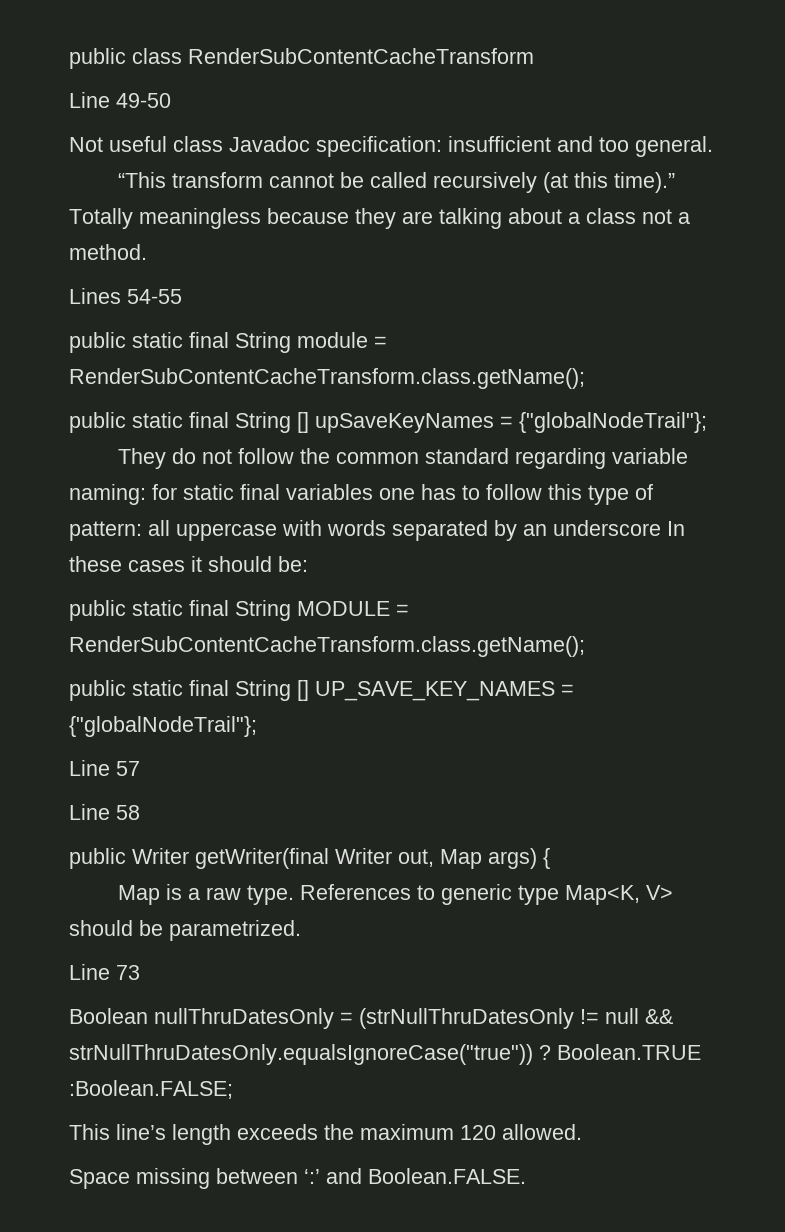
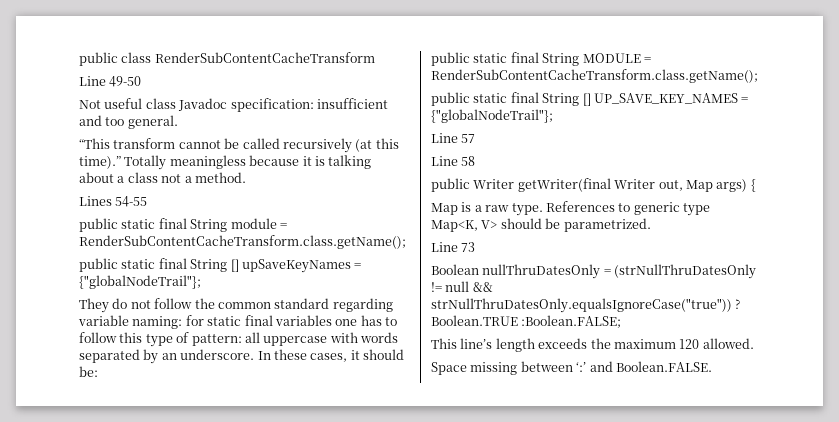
- Totally meaningless because they are talking about a class not a method.
+ Totally meaningless because it is talking about a class not a method.
- They do not follow the common standard regarding variable naming: for static final variables one has to follow this type of pattern: all uppercase with words separated by an underscore In these cases it should be:
+ They do not follow the common standard regarding variable naming: for static final variables one has to follow this type of pattern: all uppercase with words separated by an underscore. In these cases, it should be:

